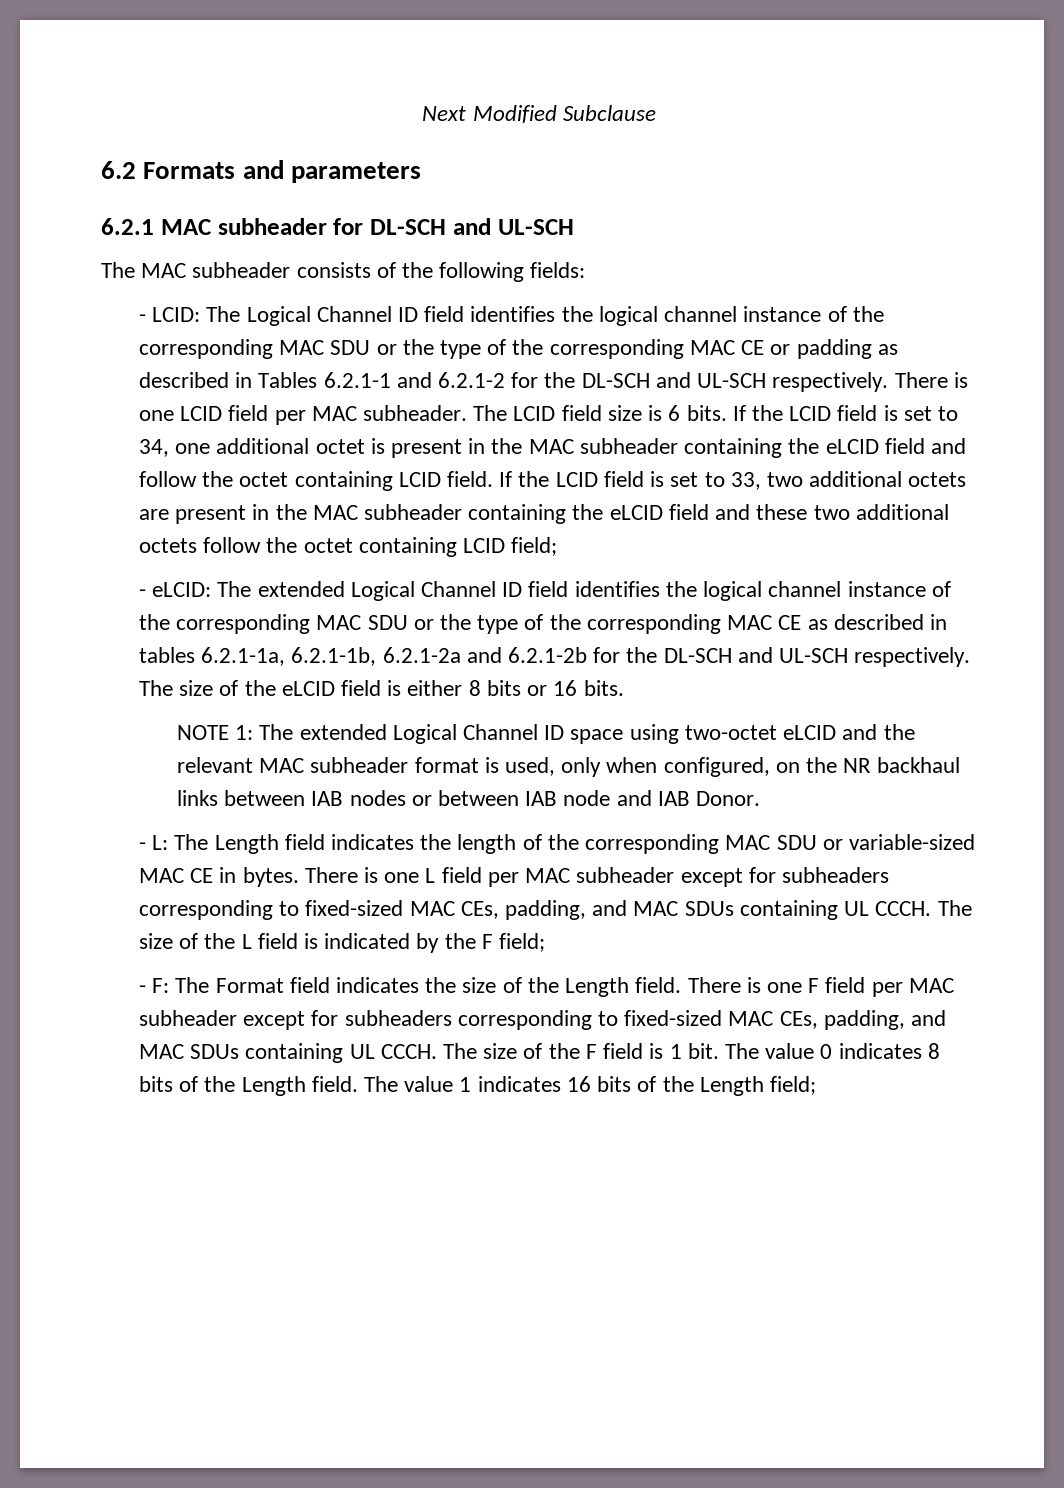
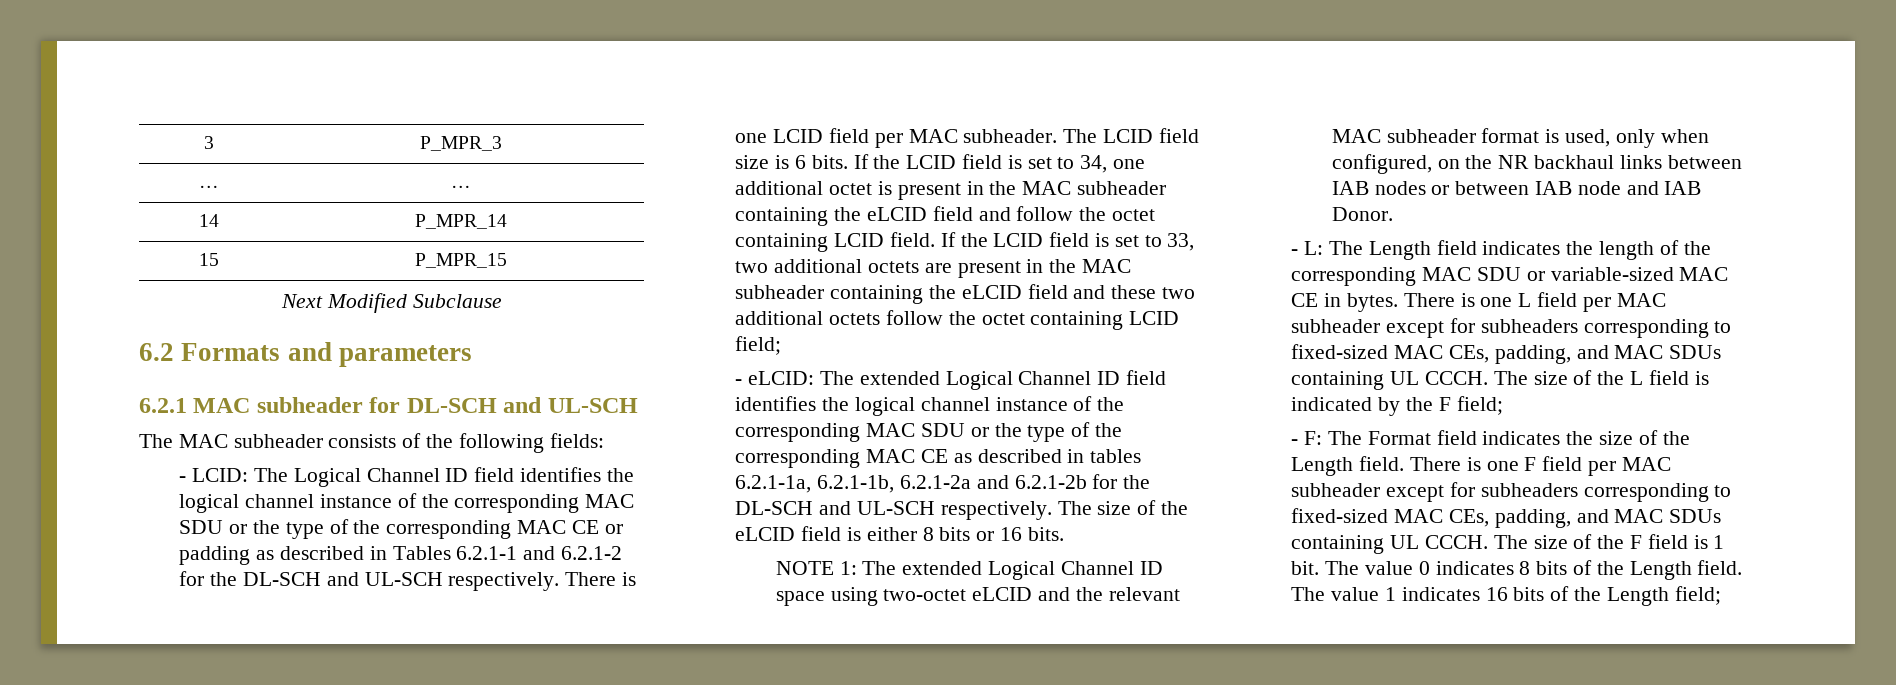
+ 3 | P_MPR_3
+ … | …
+ 14 | P_MPR_14
+ 15 | P_MPR_15

